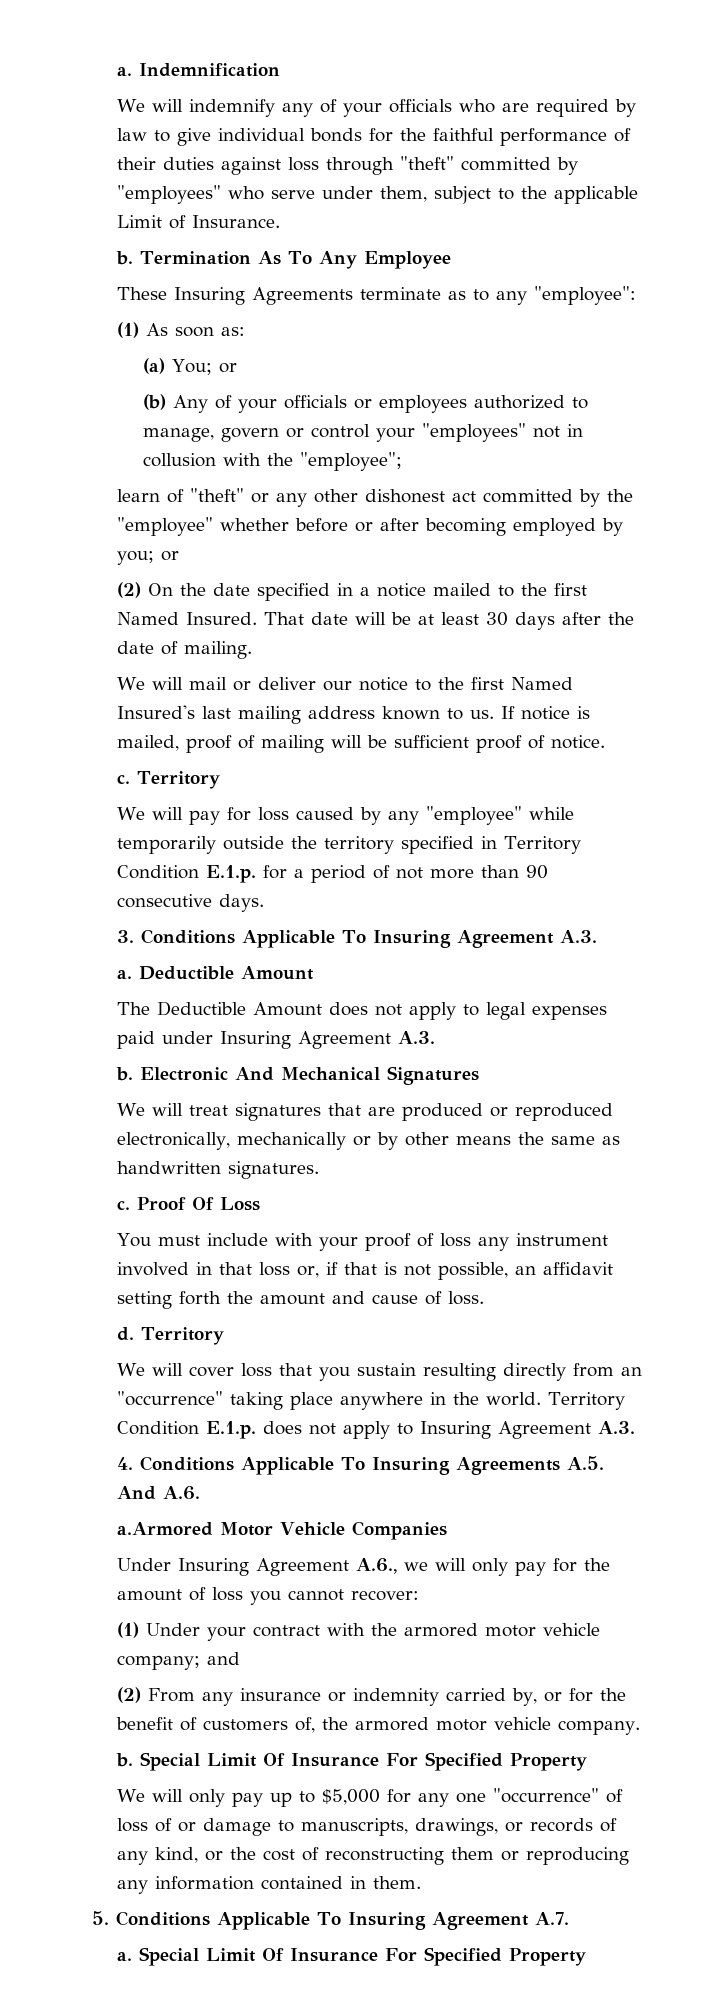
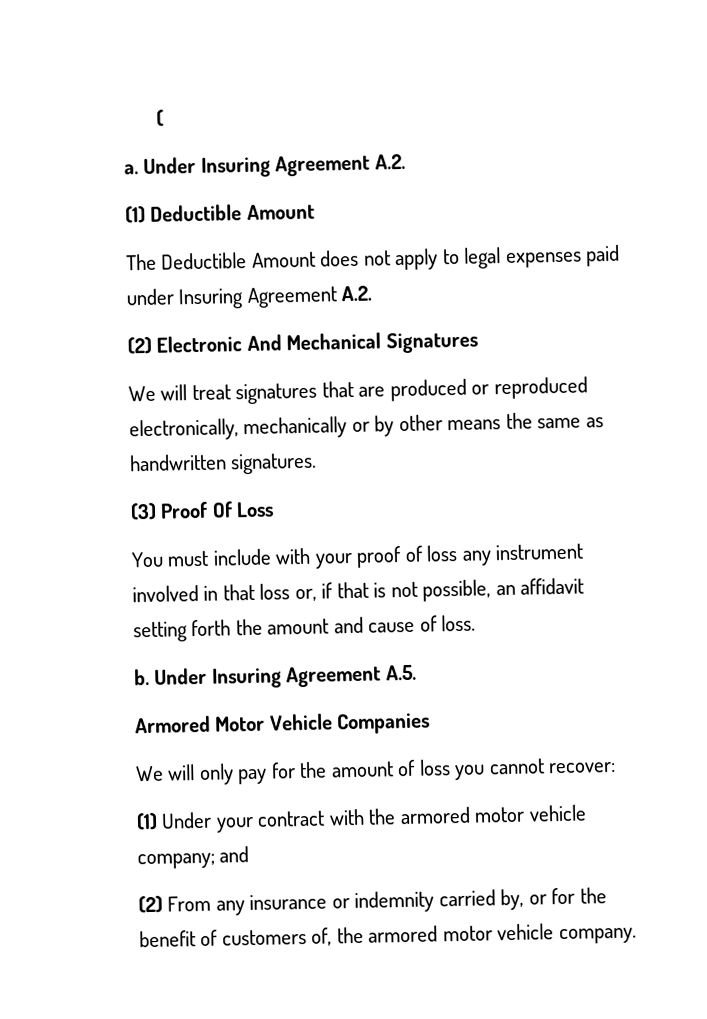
- a. Indemnification
- We will indemnify any of your officials who are required by law to give individual bonds for the faithful performance of their duties against loss through "theft" committed by "employees" who serve under them, subject to the applicable Limit of Insurance.
- b. Termination As To Any Employee
- These Insuring Agreements terminate as to any "employee":
- (1) As soon as:
- (a) You; or
- (b) Any of your officials or employees authorized to manage, govern or control your "employees" not in collusion with the "employee";
- learn of "theft" or any other dishonest act committed by the "employee" whether before or after becoming employed by you; or
- (2) On the date specified in a notice mailed to the first Named Insured. That date will be at least 30 days after the date of mailing.
- We will mail or deliver our notice to the first Named Insured's last mailing address known to us. If notice is mailed, proof of mailing will be sufficient proof of notice.
- c. Territory
- We will pay for loss caused by any "employee" while temporarily outside the territory specified in Territory Condition E.1.p. for a period of not more than 90 consecutive days.
- 3. Conditions Applicable To Insuring Agreement A.3.
- a. Deductible Amount
+ (
+ a. Under Insuring Agreement A.2.
+ (1) Deductible Amount
- The Deductible Amount does not apply to legal expenses paid under Insuring Agreement A.3.
- b. Electronic And Mechanical Signatures
+ The Deductible Amount does not apply to legal expenses paid under Insuring Agreement A.2.
+ (2) Electronic And Mechanical Signatures
- c. Proof Of Loss
+ (3) Proof Of Loss
- d. Territory
- We will cover loss that you sustain resulting directly from an "occurrence" taking place anywhere in the world. Territory Condition E.1.p. does not apply to Insuring Agreement A.3.
- 4. Conditions Applicable To Insuring Agreements A.5. And A.6.
- a.Armored Motor Vehicle Companies
- Under Insuring Agreement A.6., we will only pay for the amount of loss you cannot recover:
+ b. Under Insuring Agreement A.5.
+ Armored Motor Vehicle Companies
+ We will only pay for the amount of loss you cannot recover:
- b. Special Limit Of Insurance For Specified Property
- We will only pay up to $5,000 for any one "occurrence" of loss of or damage to manuscripts, drawings, or records of any kind, or the cost of reconstructing them or reproducing any information contained in them.
- 5. Conditions Applicable To Insuring Agreement A.7.
- a. Special Limit Of Insurance For Specified Property

